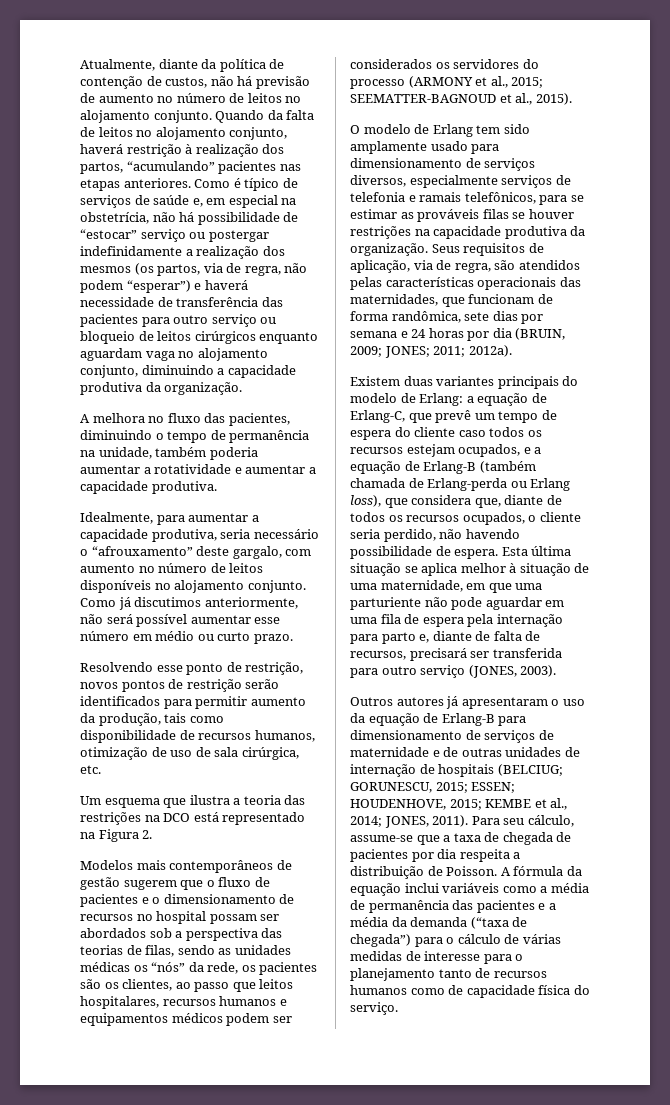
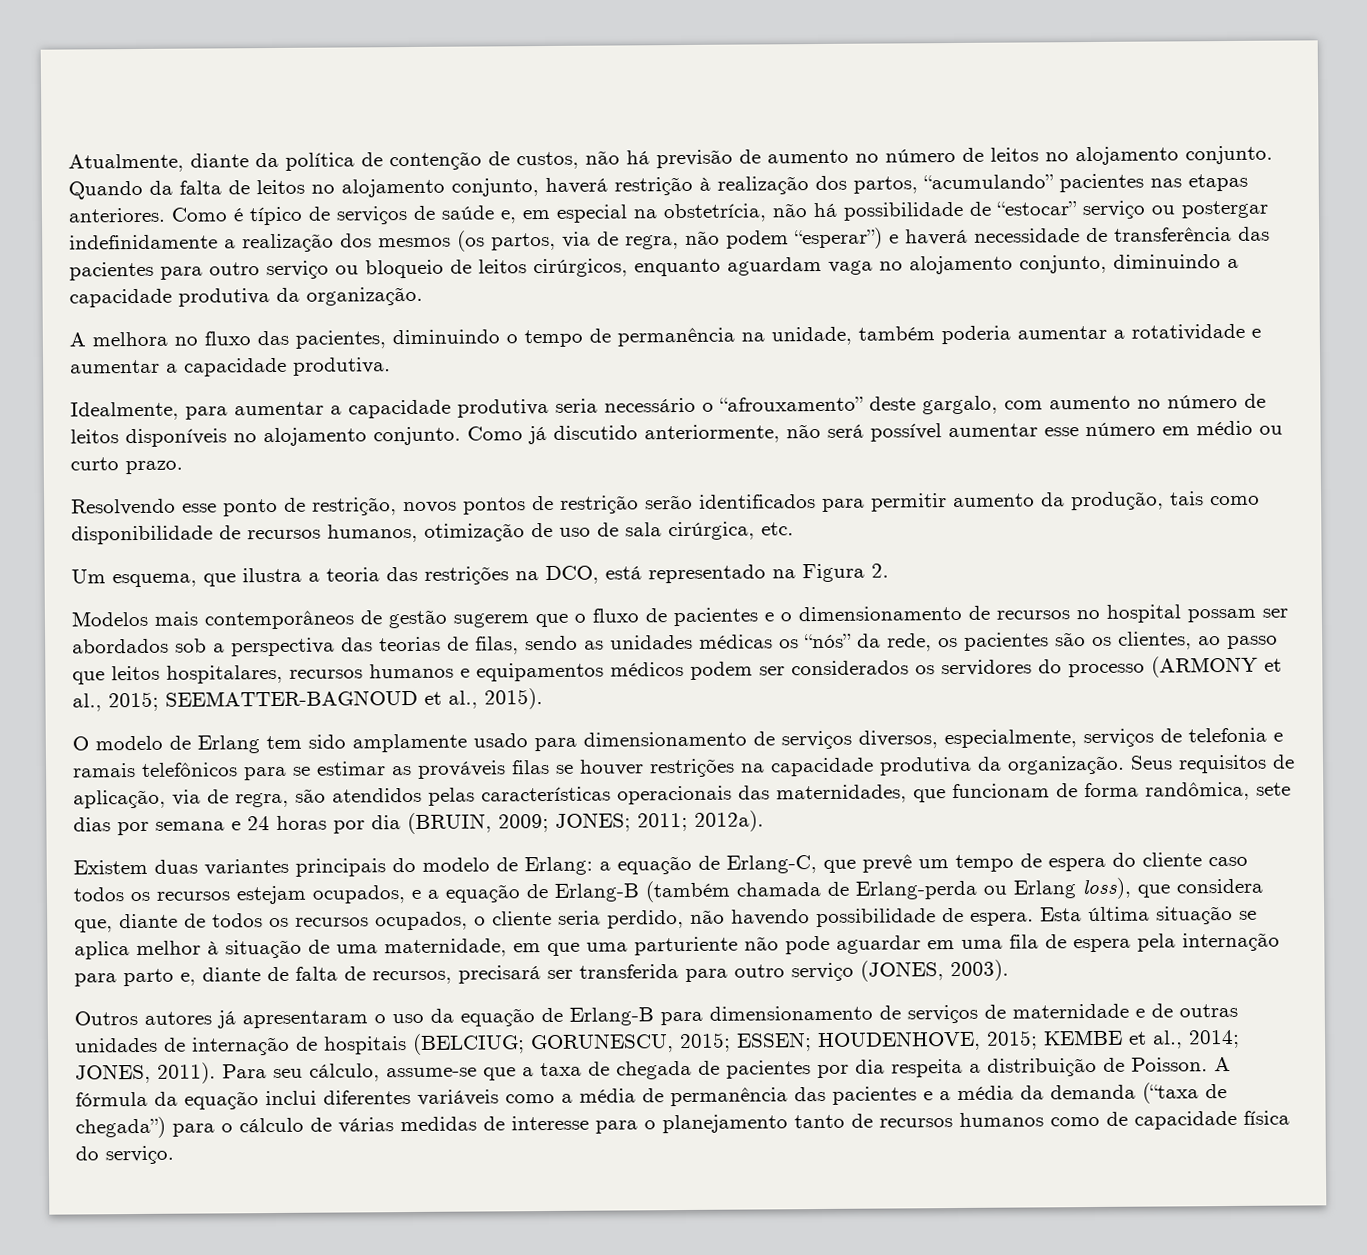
- Como é típico de serviços de saúde e, em especial na obstetrícia, não há possibilidade de “estocar” serviço ou postergar indefinidamente a realização dos mesmos (os partos, via de regra, não podem “esperar”) e haverá necessidade de transferência das pacientes para outro serviço ou bloqueio de leitos cirúrgicos enquanto aguardam vaga no alojamento conjunto, diminuindo a capacidade produtiva da organização.
+ Como é típico de serviços de saúde e, em especial na obstetrícia, não há possibilidade de “estocar” serviço ou postergar indefinidamente a realização dos mesmos (os partos, via de regra, não podem “esperar”) e haverá necessidade de transferência das pacientes para outro serviço ou bloqueio de leitos cirúrgicos, enquanto aguardam vaga no alojamento conjunto, diminuindo a capacidade produtiva da organização.
- Idealmente, para aumentar a capacidade produtiva, seria necessário o “afrouxamento” deste gargalo, com aumento no número de leitos disponíveis no alojamento conjunto.
+ Idealmente, para aumentar a capacidade produtiva seria necessário o “afrouxamento” deste gargalo, com aumento no número de leitos disponíveis no alojamento conjunto.
- Como já discutimos anteriormente, não será possível aumentar esse número em médio ou curto prazo.
+ Como já discutido anteriormente, não será possível aumentar esse número em médio ou curto prazo.
- Um esquema que ilustra a teoria das restrições na DCO está representado na Figura 2.
+ Um esquema, que ilustra a teoria das restrições na DCO, está representado na Figura 2.
- O modelo de Erlang tem sido amplamente usado para dimensionamento de serviços diversos, especialmente serviços de telefonia e ramais telefônicos, para se estimar as prováveis filas se houver restrições na capacidade produtiva da organização.
+ O modelo de Erlang tem sido amplamente usado para dimensionamento de serviços diversos, especialmente, serviços de telefonia e ramais telefônicos para se estimar as prováveis filas se houver restrições na capacidade produtiva da organização.
- A fórmula da equação inclui variáveis como a média de permanência das pacientes e a média da demanda (“taxa de chegada”) para o cálculo de várias medidas de interesse para o planejamento tanto de recursos humanos como de capacidade física do serviço.
+ A fórmula da equação inclui diferentes variáveis como a média de permanência das pacientes e a média da demanda (“taxa de chegada”) para o cálculo de várias medidas de interesse para o planejamento tanto de recursos humanos como de capacidade física do serviço.

